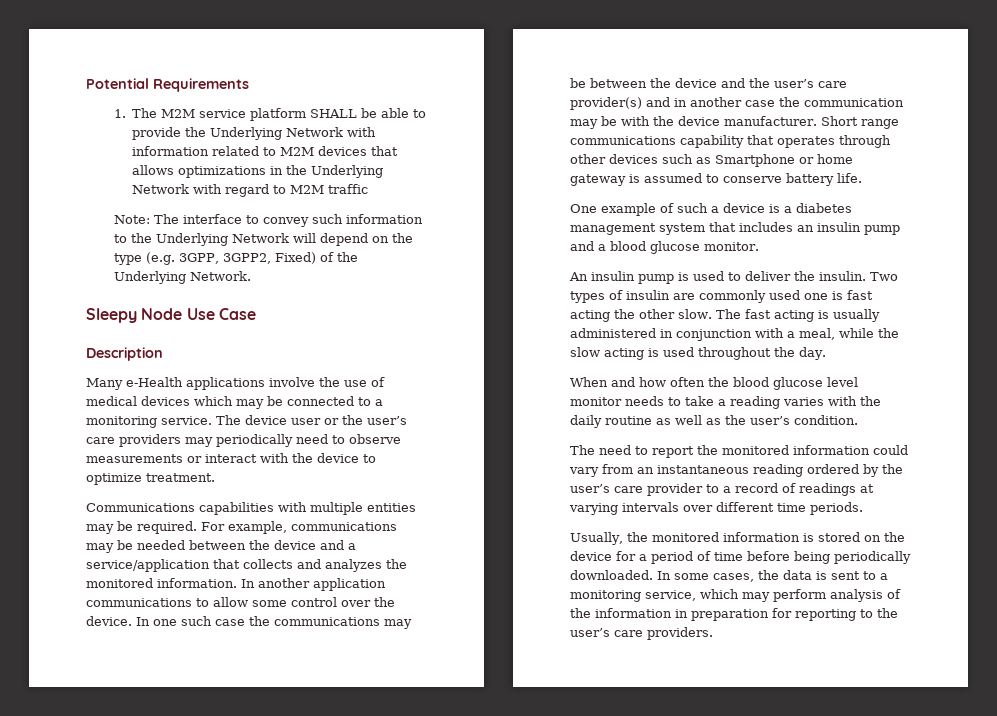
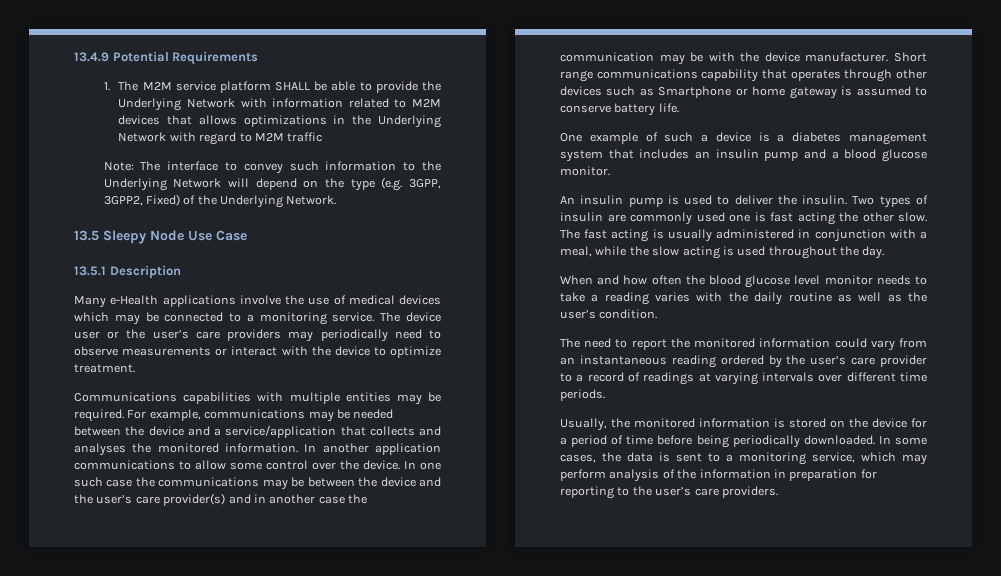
- Potential Requirements
+ 13.4.9 Potential Requirements
- Sleepy Node Use Case
+ 13.5 Sleepy Node Use Case
- Description
+ 13.5.1 Description
- For example, communications may be needed between the device and a service/application that collects and analyzes the monitored information.
+ For example, communications may be needed between the device and a service/application that collects and analyses the monitored information.

